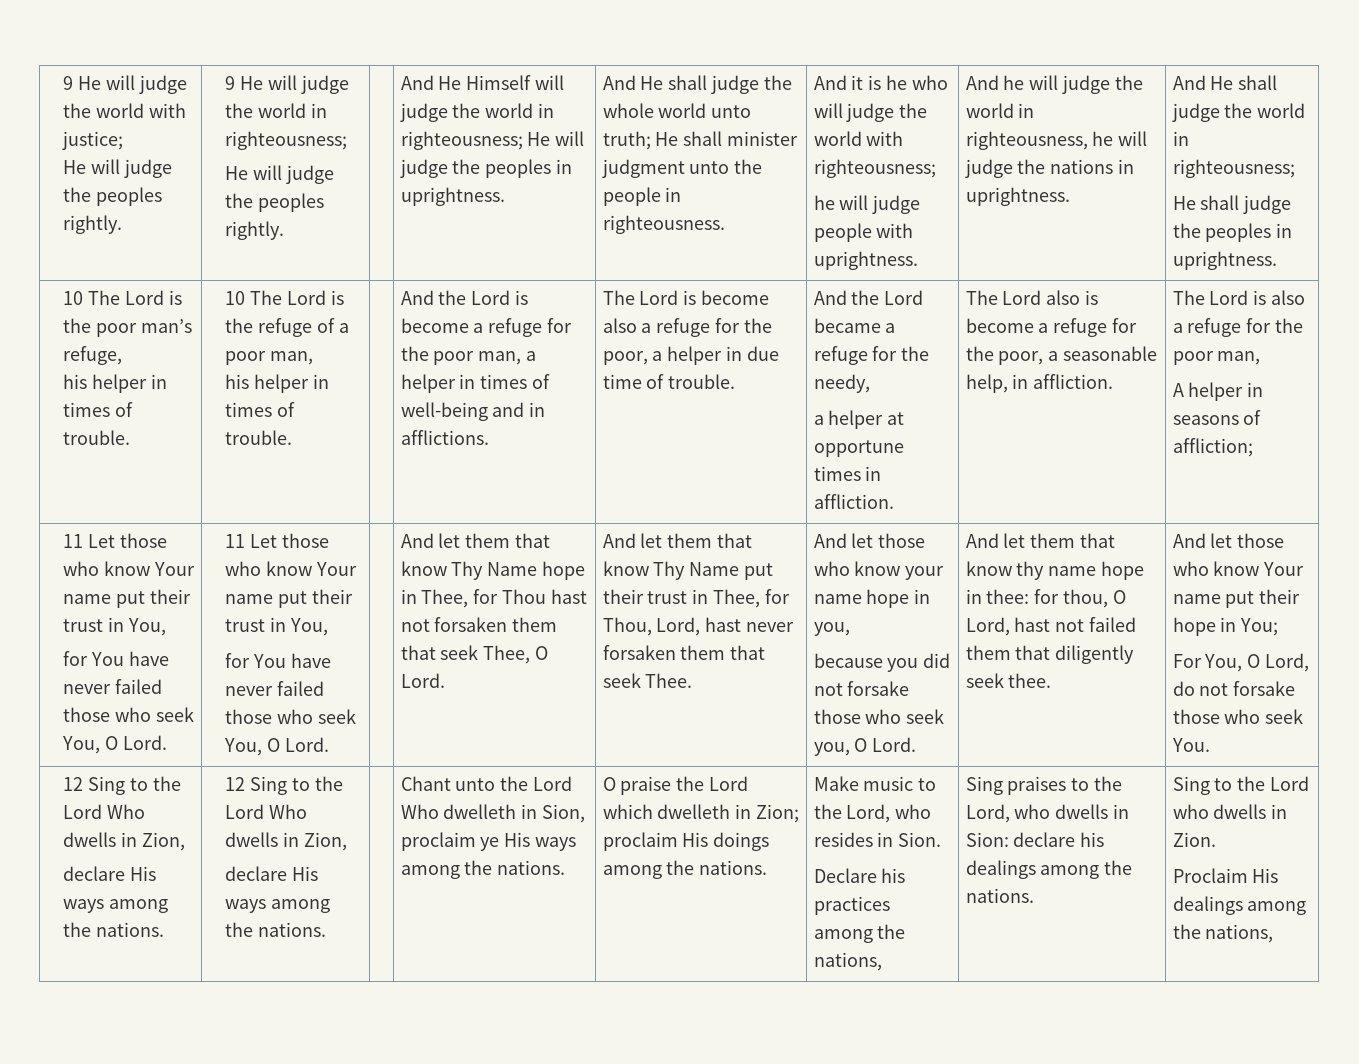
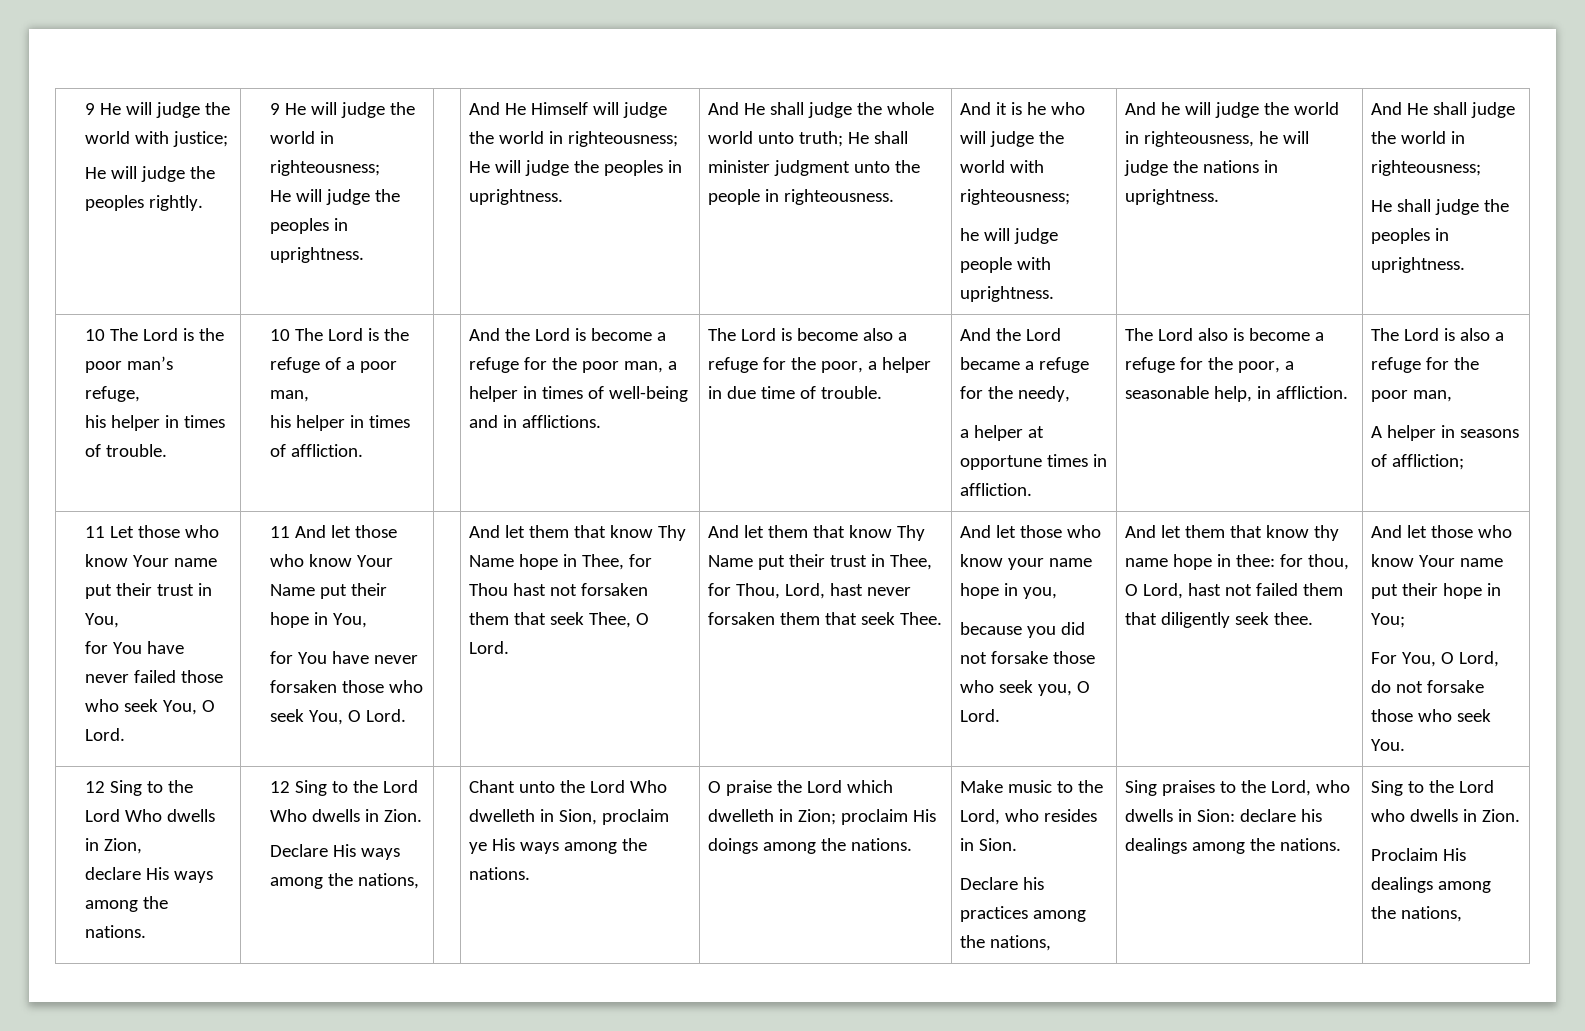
  9 He will judge the world in righteousness;
- He will judge the peoples rightly.
+ He will judge the peoples in uprightness.
  10 The Lord is the refuge of a poor man,
- his helper in times of trouble.
+ his helper in times of affliction.
- for You have never failed those who seek You, O Lord. | 11 Let those who know Your name put their trust in You,
- for You have never failed those who seek You, O Lord.
+ for You have never failed those who seek You, O Lord. | 11 And let those who know Your Name put their hope in You,
+ for You have never forsaken those who seek You, O Lord.
- declare His ways among the nations. | 12 Sing to the Lord Who dwells in Zion,
- declare His ways among the nations.
+ declare His ways among the nations. | 12 Sing to the Lord Who dwells in Zion.
+ Declare His ways among the nations,

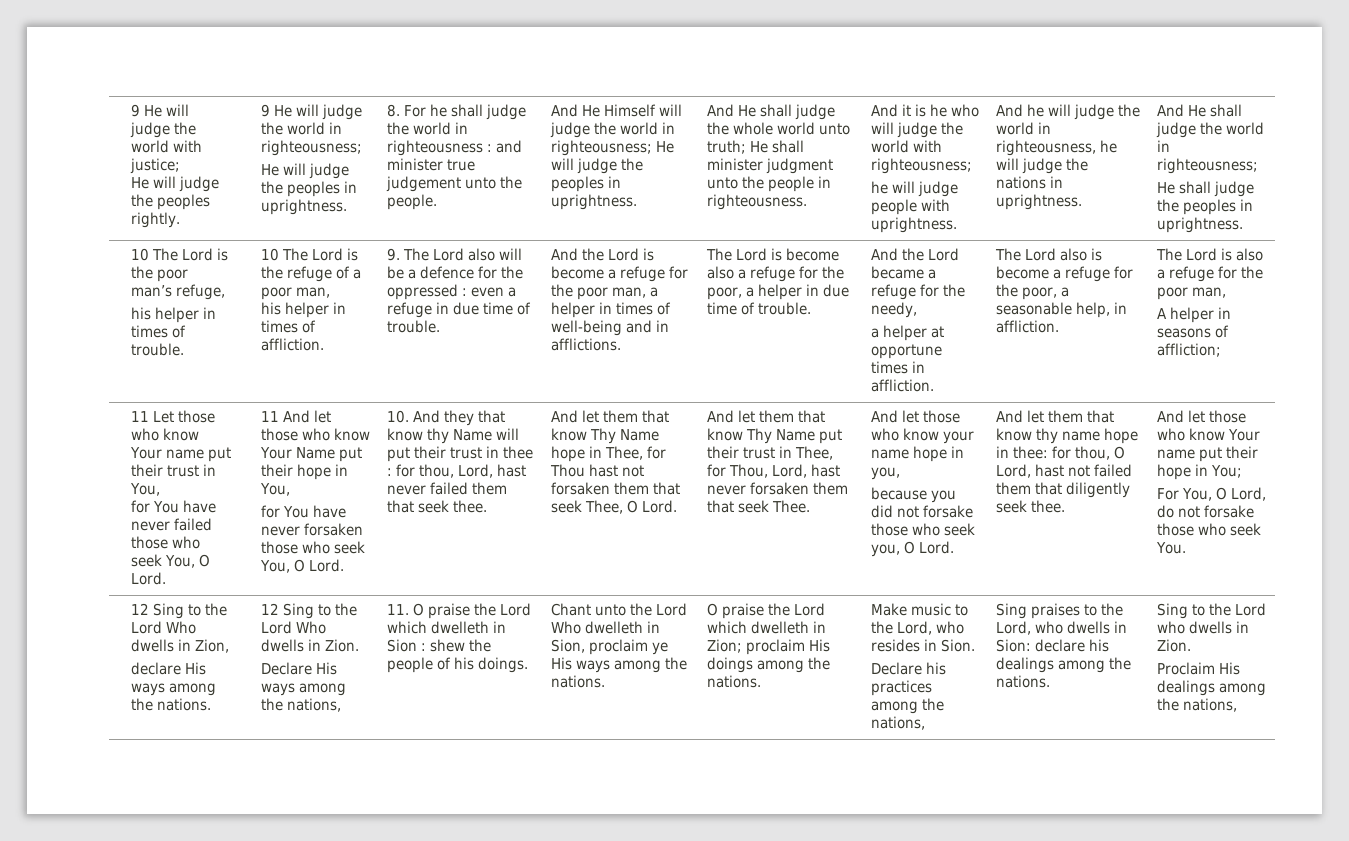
+ 8. For he shall judge the world in righteousness : and minister true judgement unto the people.
+ 9. The Lord also will be a defence for the oppressed : even a refuge in due time of trouble.
+ 10. And they that know thy Name will put their trust in thee : for thou, Lord, hast never failed them that seek thee.
+ 11. O praise the Lord which dwelleth in Sion : shew the people of his doings.

